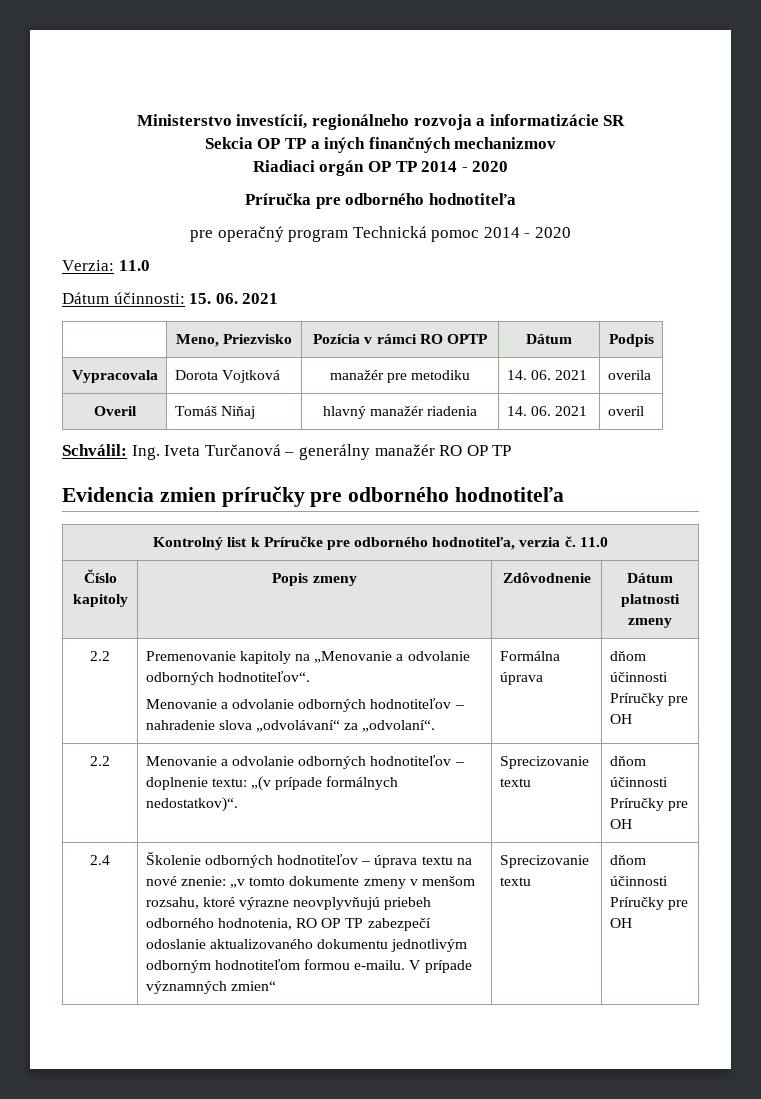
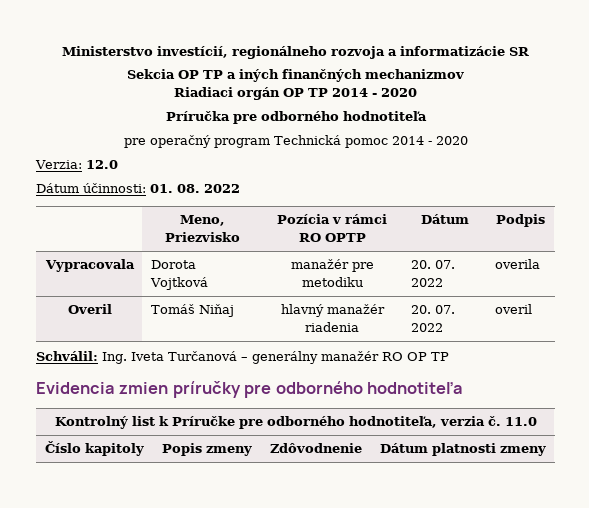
- Verzia: 11.0
+ Verzia: 12.0
- Dátum účinnosti: 15. 06. 2021
+ Dátum účinnosti: 01. 08. 2022
- Vypracovala | Dorota Vojtková | manažér pre metodiku | 14. 06. 2021 | overila
+ Vypracovala | Dorota Vojtková | manažér pre metodiku | 20. 07. 2022 | overila
- Overil | Tomáš Niňaj | hlavný manažér riadenia | 14. 06. 2021 | overil
+ Overil | Tomáš Niňaj | hlavný manažér riadenia | 20. 07. 2022 | overil
- 2.2 | Premenovanie kapitoly na „Menovanie a odvolanie odborných hodnotiteľov“.
- Menovanie a odvolanie odborných hodnotiteľov – nahradenie slova „odvolávaní“ za „odvolaní“. | Formálna úprava | dňom účinnosti Príručky pre OH
- 2.2 | Menovanie a odvolanie odborných hodnotiteľov – doplnenie textu: „(v prípade formálnych nedostatkov)“. | Sprecizovanie textu | dňom účinnosti Príručky pre OH
- 2.4 | Školenie odborných hodnotiteľov – úprava textu na nové znenie: „v tomto dokumente zmeny v menšom rozsahu, ktoré výrazne neovplyvňujú priebeh odborného hodnotenia, RO OP TP zabezpečí odoslanie aktualizovaného dokumentu jednotlivým odborným hodnotiteľom formou e-mailu. V prípade významných zmien“ | Sprecizovanie textu | dňom účinnosti Príručky pre OH

